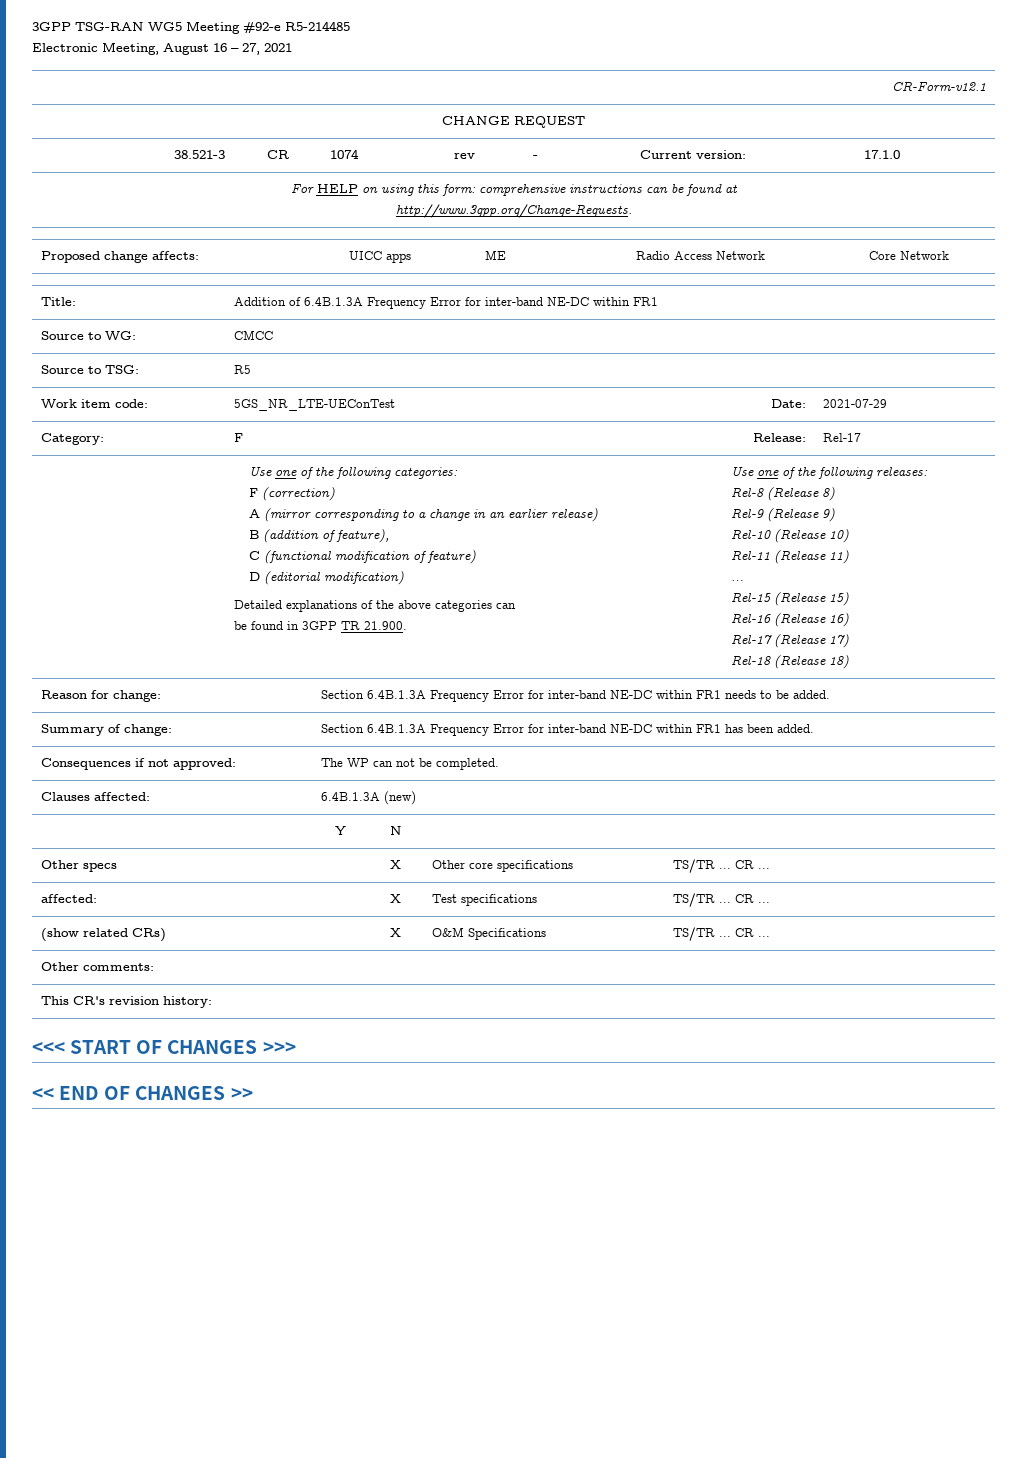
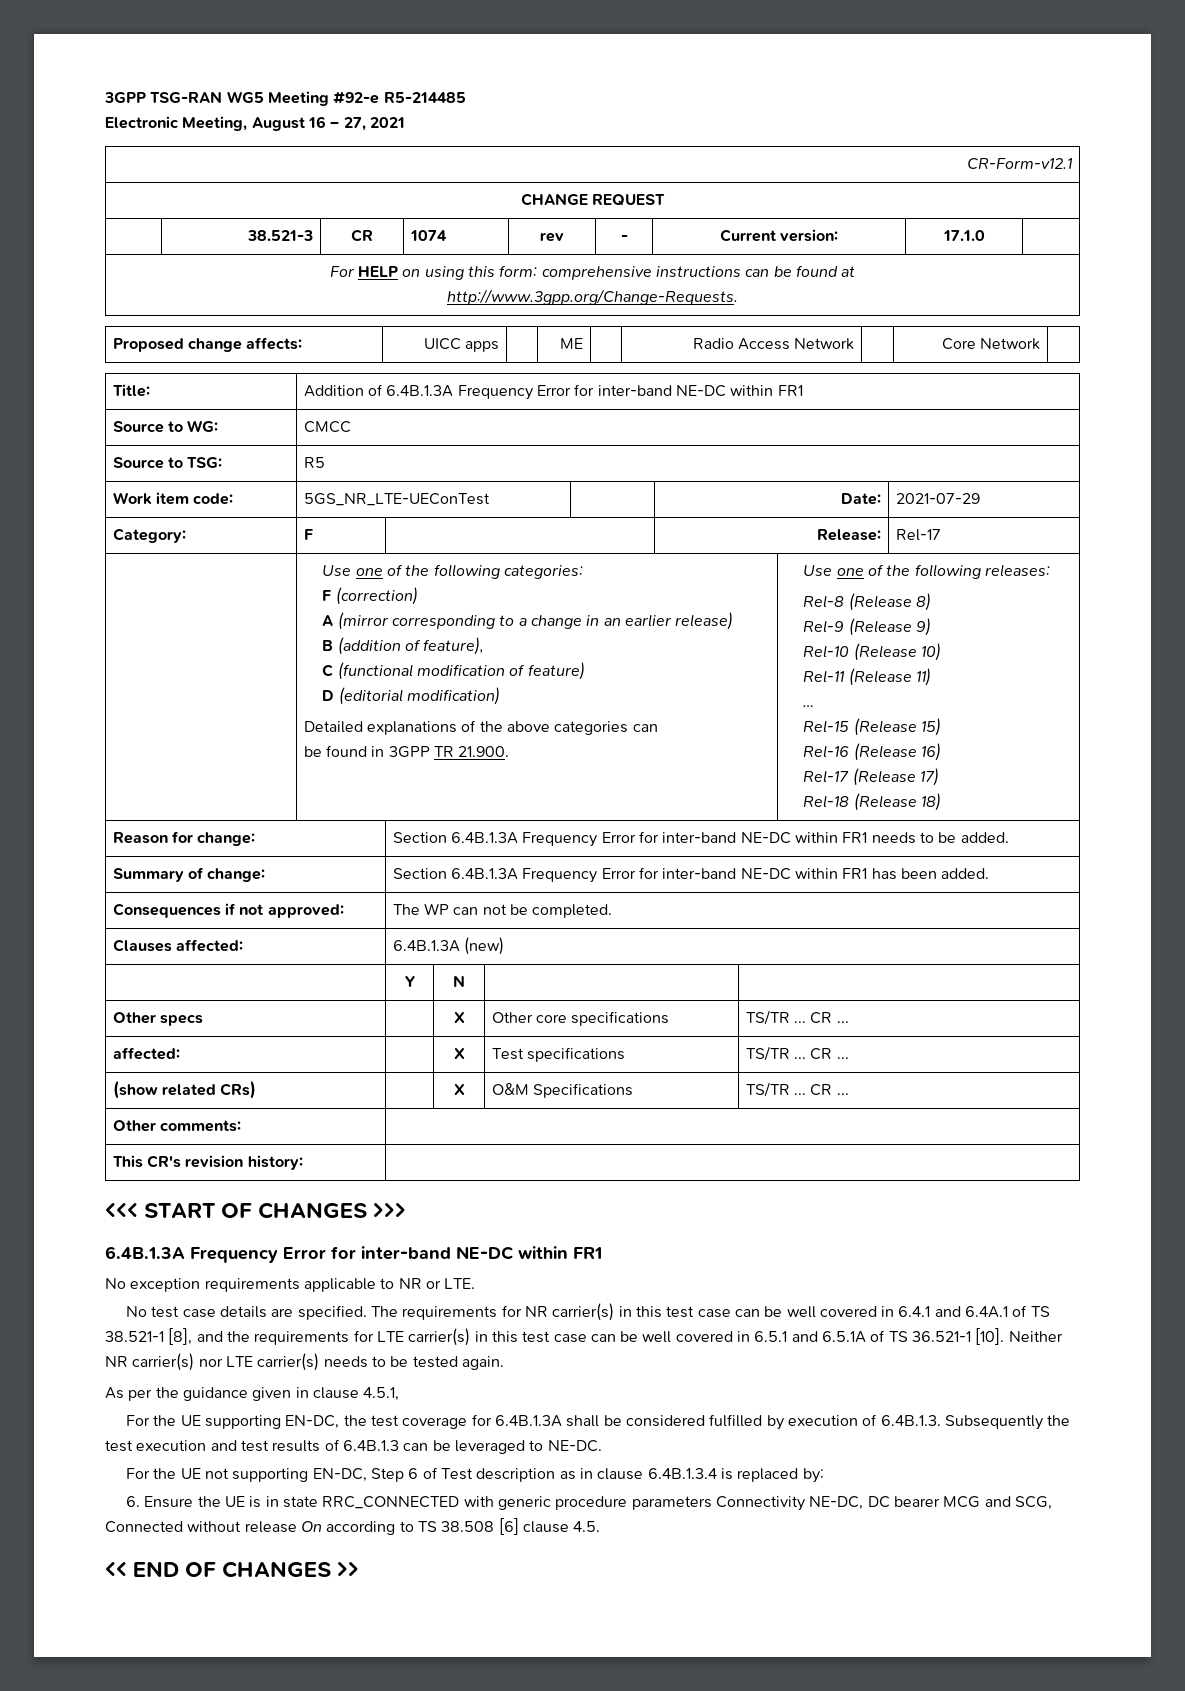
  <<< START OF CHANGES >>>
+ 6.4B.1.3A Frequency Error for inter-band NE-DC within FR1
+ No exception requirements applicable to NR or LTE.
+ No test case details are specified. The requirements for NR carrier(s) in this test case can be well covered in 6.4.1 and 6.4A.1 of TS 38.521-1 [8], and the requirements for LTE carrier(s) in this test case can be well covered in 6.5.1 and 6.5.1A of TS 36.521-1 [10]. Neither NR carrier(s) nor LTE carrier(s) needs to be tested again.
+ As per the guidance given in clause 4.5.1,
+ For the UE supporting EN-DC, the test coverage for 6.4B.1.3A shall be considered fulfilled by execution of 6.4B.1.3. Subsequently the test execution and test results of 6.4B.1.3 can be leveraged to NE-DC.
+ For the UE not supporting EN-DC, Step 6 of Test description as in clause 6.4B.1.3.4 is replaced by:
+ 6. Ensure the UE is in state RRC_CONNECTED with generic procedure parameters Connectivity NE-DC, DC bearer MCG and SCG, Connected without release On according to TS 38.508 [6] clause 4.5.

